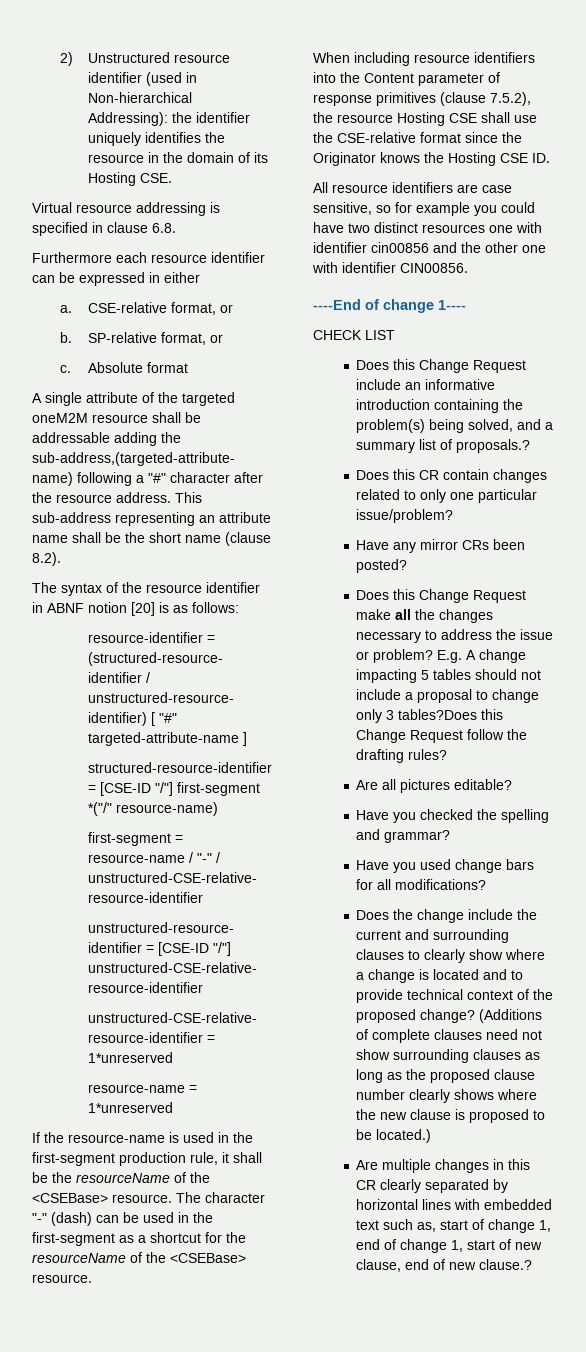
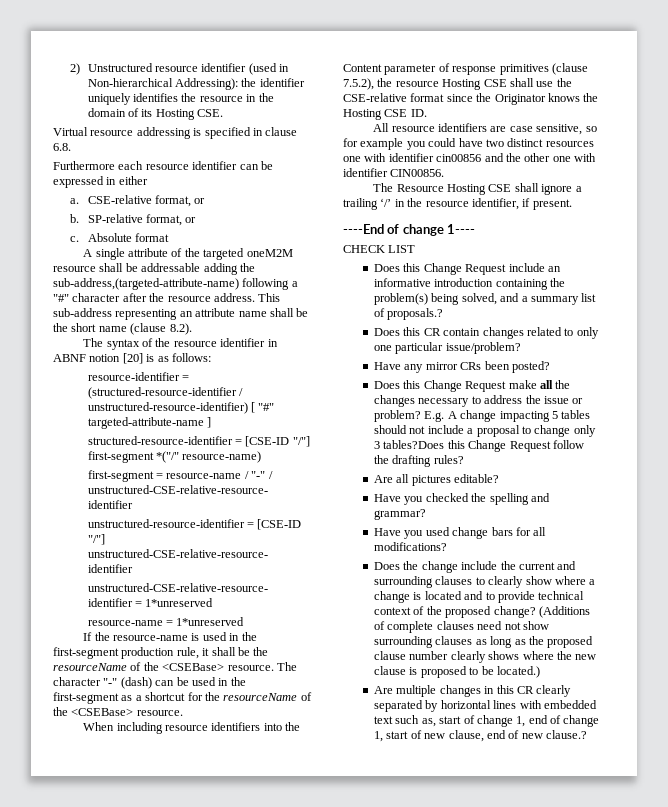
+ The Resource Hosting CSE shall ignore a trailing ‘/’ in the resource identifier, if present.

